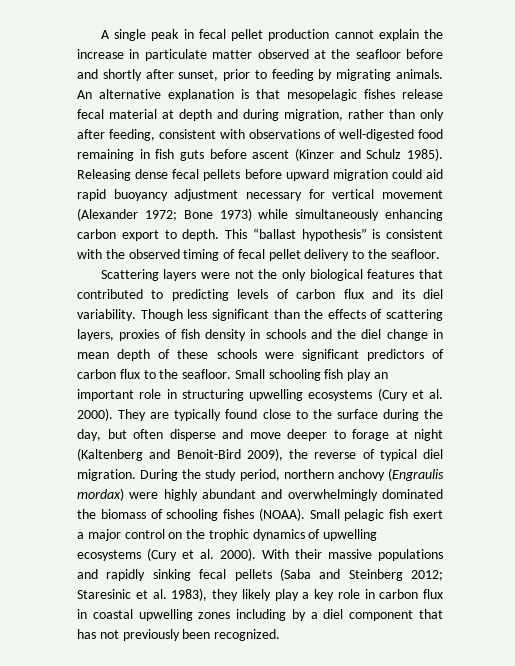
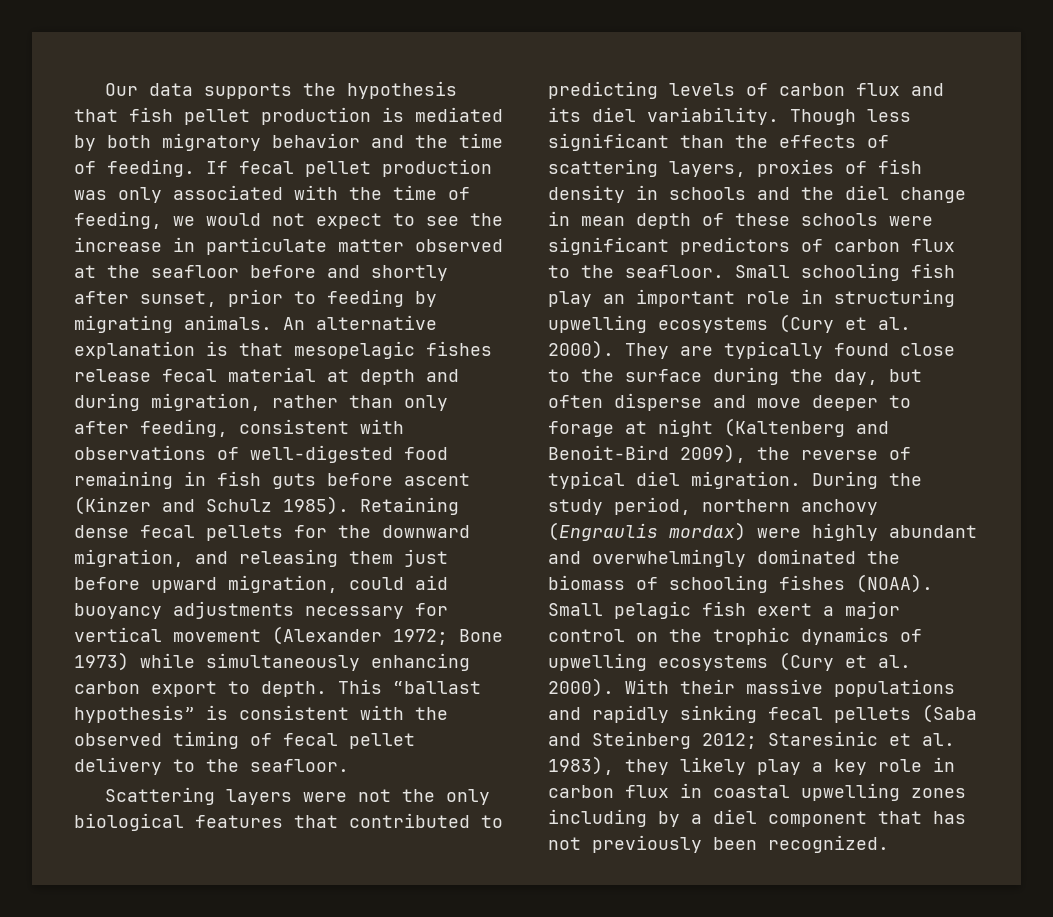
- A single peak in fecal pellet production cannot explain the increase in particulate matter observed at the seafloor before and shortly after sunset, prior to feeding by migrating animals.
+ Our data supports the hypothesis that fish pellet production is mediated by both migratory behavior and the time of feeding. If fecal pellet production was only associated with the time of feeding, we would not expect to see the increase in particulate matter observed at the seafloor before and shortly after sunset, prior to feeding by migrating animals.
- Releasing dense fecal pellets before upward migration could aid rapid buoyancy adjustment necessary for vertical movement (Alexander 1972; Bone 1973) while simultaneously enhancing carbon export to depth.
+ Retaining dense fecal pellets for the downward migration, and releasing them just before upward migration, could aid buoyancy adjustments necessary for vertical movement (Alexander 1972; Bone 1973) while simultaneously enhancing carbon export to depth.

